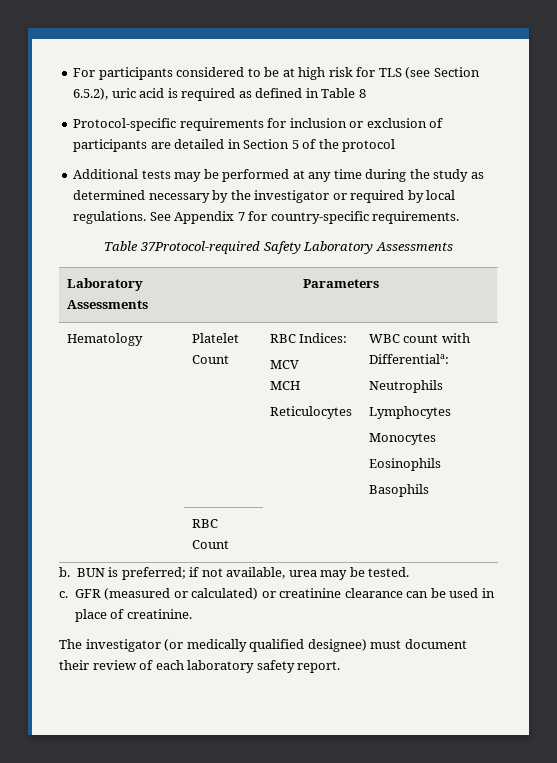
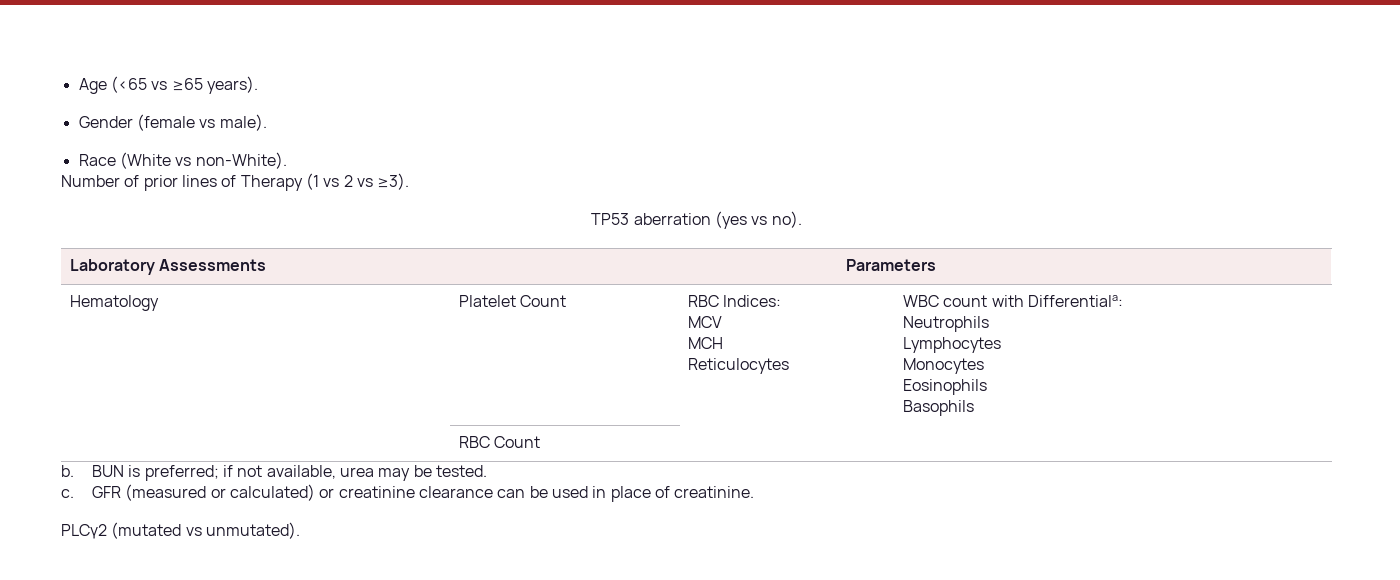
- For participants considered to be at high risk for TLS (see Section 6.5.2), uric acid is required as defined in Table 8
- Protocol-specific requirements for inclusion or exclusion of participants are detailed in Section 5 of the protocol
- Additional tests may be performed at any time during the study as determined necessary by the investigator or required by local regulations. See Appendix 7 for country-specific requirements.
- Table 37Protocol-required Safety Laboratory Assessments
+ Age (<65 vs ≥65 years).
+ Gender (female vs male).
+ Race (White vs non-White).
+ Number of prior lines of Therapy (1 vs 2 vs ≥3).
+ TP53 aberration (yes vs no).
- The investigator (or medically qualified designee) must document their review of each laboratory safety report.
+ PLCγ2 (mutated vs unmutated).

